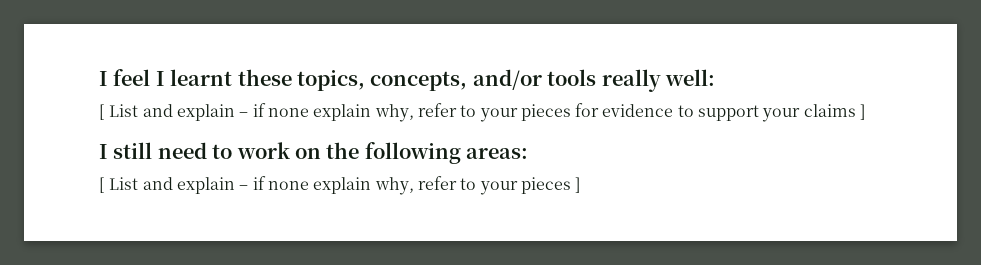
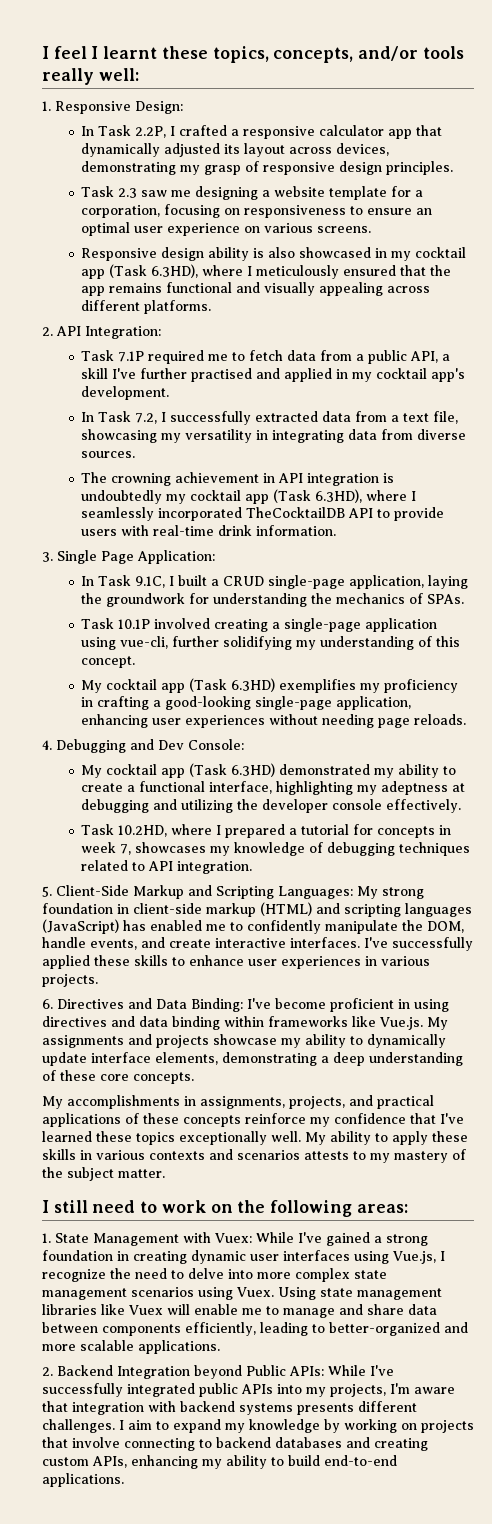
- [ List and explain – if none explain why, refer to your pieces for evidence to support your claims ]
+ 1. Responsive Design:
+ In Task 2.2P, I crafted a responsive calculator app that dynamically adjusted its layout across devices, demonstrating my grasp of responsive design principles.
+ Task 2.3 saw me designing a website template for a corporation, focusing on responsiveness to ensure an optimal user experience on various screens.
+ Responsive design ability is also showcased in my cocktail app (Task 6.3HD), where I meticulously ensured that the app remains functional and visually appealing across different platforms.
+ 2. API Integration:
+ Task 7.1P required me to fetch data from a public API, a skill I've further practised and applied in my cocktail app's development.
+ In Task 7.2, I successfully extracted data from a text file, showcasing my versatility in integrating data from diverse sources.
+ The crowning achievement in API integration is undoubtedly my cocktail app (Task 6.3HD), where I seamlessly incorporated TheCocktailDB API to provide users with real-time drink information.
+ 3. Single Page Application:
+ In Task 9.1C, I built a CRUD single-page application, laying the groundwork for understanding the mechanics of SPAs.
+ Task 10.1P involved creating a single-page application using vue-cli, further solidifying my understanding of this concept.
+ My cocktail app (Task 6.3HD) exemplifies my proficiency in crafting a good-looking single-page application, enhancing user experiences without needing page reloads.
+ 4. Debugging and Dev Console:
+ My cocktail app (Task 6.3HD) demonstrated my ability to create a functional interface, highlighting my adeptness at debugging and utilizing the developer console effectively.
+ Task 10.2HD, where I prepared a tutorial for concepts in week 7, showcases my knowledge of debugging techniques related to API integration.
+ 5. Client-Side Markup and Scripting Languages: My strong foundation in client-side markup (HTML) and scripting languages (JavaScript) has enabled me to confidently manipulate the DOM, handle events, and create interactive interfaces. I've successfully applied these skills to enhance user experiences in various projects.
+ 6. Directives and Data Binding: I've become proficient in using directives and data binding within frameworks like Vue.js. My assignments and projects showcase my ability to dynamically update interface elements, demonstrating a deep understanding of these core concepts.
+ My accomplishments in assignments, projects, and practical applications of these concepts reinforce my confidence that I've learned these topics exceptionally well. My ability to apply these skills in various contexts and scenarios attests to my mastery of the subject matter.
- [ List and explain – if none explain why, refer to your pieces ]
+ 1. State Management with Vuex: While I've gained a strong foundation in creating dynamic user interfaces using Vue.js, I recognize the need to delve into more complex state management scenarios using Vuex. Using state management libraries like Vuex will enable me to manage and share data between components efficiently, leading to better-organized and more scalable applications.
+ 2. Backend Integration beyond Public APIs: While I've successfully integrated public APIs into my projects, I'm aware that integration with backend systems presents different challenges. I aim to expand my knowledge by working on projects that involve connecting to backend databases and creating custom APIs, enhancing my ability to build end-to-end applications.

